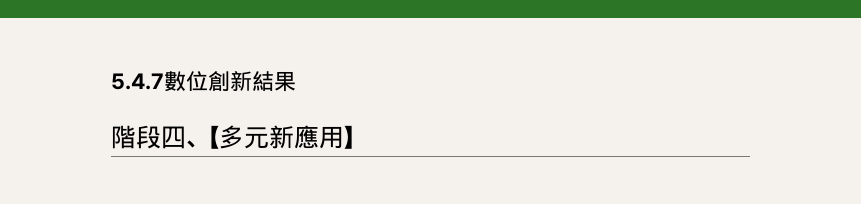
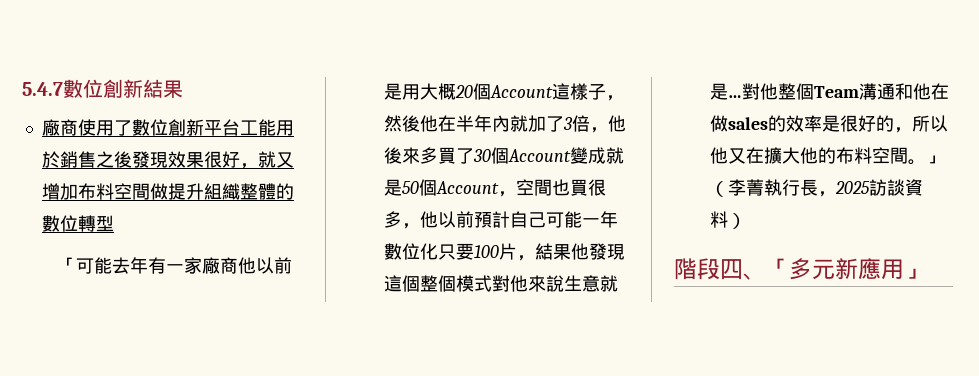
+ 廠商使用了數位創新平台工能用於銷售之後發現效果很好，就又增加布料空間做提升組織整體的數位轉型
+ 「可能去年有一家廠商他以前是用大概20個Account這樣子，然後他在半年內就加了3倍，他後來多買了30個Account變成就是50個Account，空間也買很多，他以前預計自己可能一年數位化只要100片，結果他發現這個整個模式對他來說生意就是…對他整個Team溝通和他在做sales的效率是很好的，所以他又在擴大他的布料空間。」（李菁執行長，2025訪談資料）
- 階段四、【多元新應用】
+ 階段四、「多元新應用」

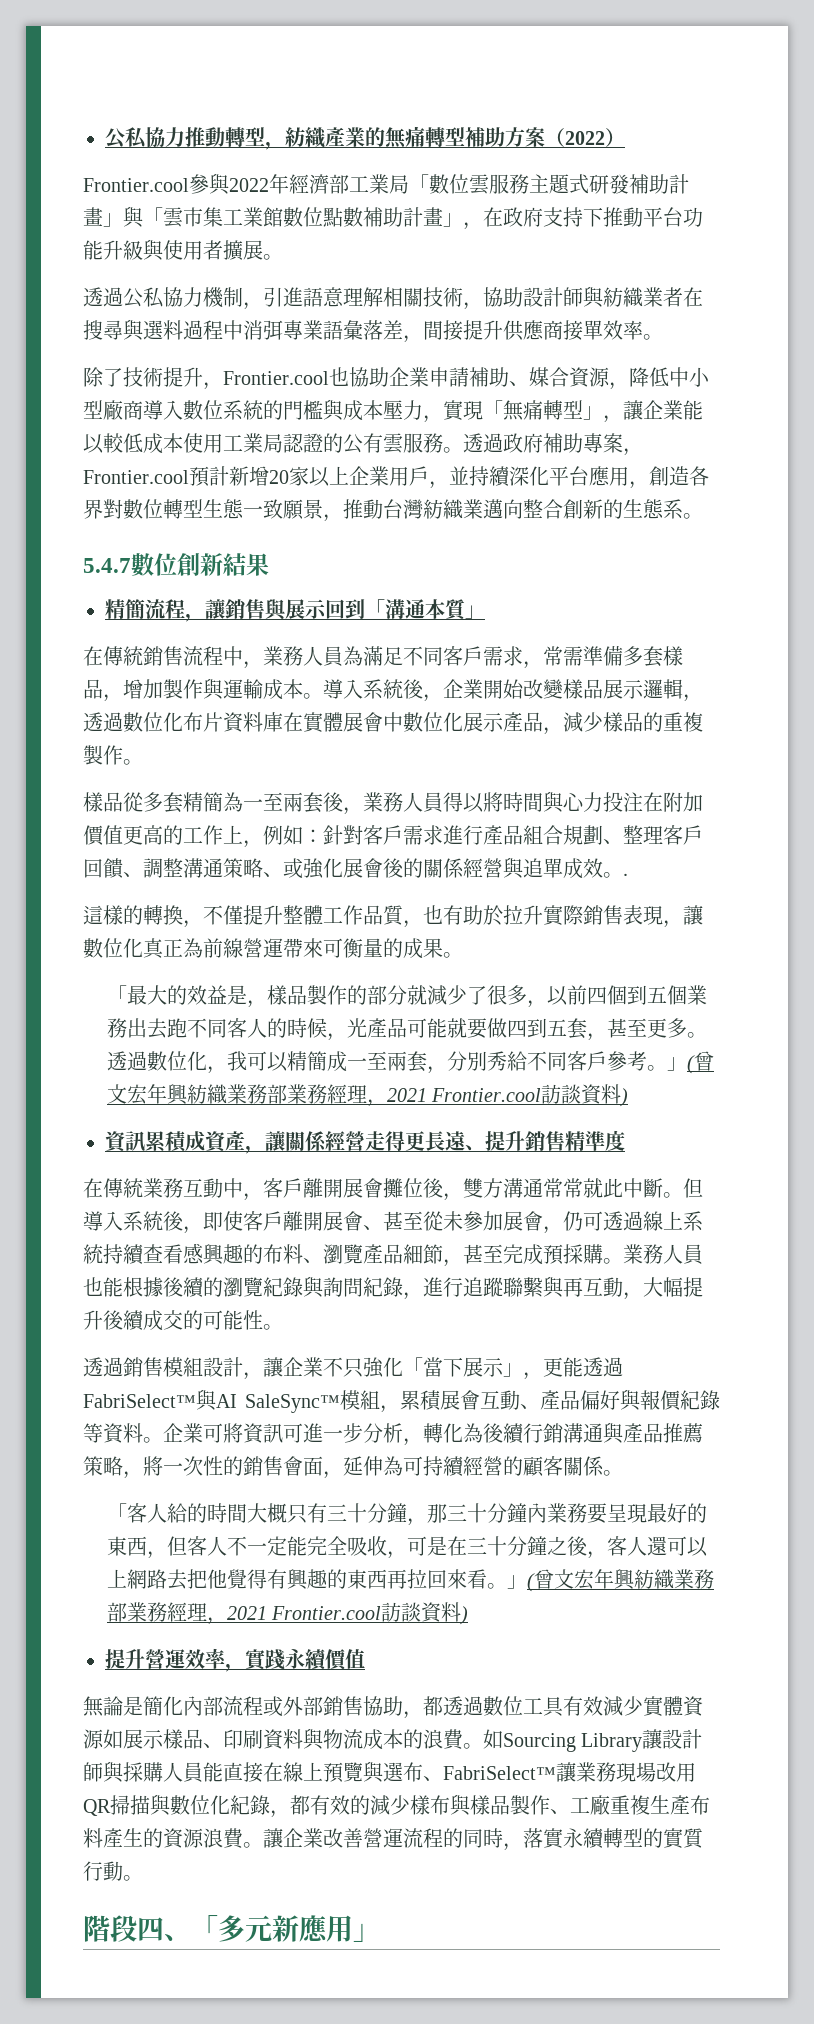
+ 公私協力推動轉型，紡織產業的無痛轉型補助方案（2022）
+ Frontier.cool參與2022年經濟部工業局「數位雲服務主題式研發補助計畫」與「雲市集工業館數位點數補助計畫」，在政府支持下推動平台功能升級與使用者擴展。
+ 透過公私協力機制，引進語意理解相關技術，協助設計師與紡織業者在搜尋與選料過程中消弭專業語彙落差，間接提升供應商接單效率。
+ 除了技術提升，Frontier.cool也協助企業申請補助、媒合資源，降低中小型廠商導入數位系統的門檻與成本壓力，實現「無痛轉型」，讓企業能以較低成本使用工業局認證的公有雲服務。透過政府補助專案，Frontier.cool預計新增20家以上企業用戶，並持續深化平台應用，創造各界對數位轉型生態一致願景，推動台灣紡織業邁向整合創新的生態系。
  5.4.7數位創新結果
- 廠商使用了數位創新平台工能用於銷售之後發現效果很好，就又增加布料空間做提升組織整體的數位轉型
- 「可能去年有一家廠商他以前是用大概20個Account這樣子，然後他在半年內就加了3倍，他後來多買了30個Account變成就是50個Account，空間也買很多，他以前預計自己可能一年數位化只要100片，結果他發現這個整個模式對他來說生意就是…對他整個Team溝通和他在做sales的效率是很好的，所以他又在擴大他的布料空間。」（李菁執行長，2025訪談資料）
+ 精簡流程，讓銷售與展示回到「溝通本質」
+ 在傳統銷售流程中，業務人員為滿足不同客戶需求，常需準備多套樣品，增加製作與運輸成本。導入系統後，企業開始改變樣品展示邏輯，透過數位化布片資料庫在實體展會中數位化展示產品，減少樣品的重複製作。
+ 樣品從多套精簡為一至兩套後，業務人員得以將時間與心力投注在附加價值更高的工作上，例如：針對客戶需求進行產品組合規劃、整理客戶回饋、調整溝通策略、或強化展會後的關係經營與追單成效。.
+ 這樣的轉換，不僅提升整體工作品質，也有助於拉升實際銷售表現，讓數位化真正為前線營運帶來可衡量的成果。
+ 「最大的效益是，樣品製作的部分就減少了很多，以前四個到五個業務出去跑不同客人的時候，光產品可能就要做四到五套，甚至更多。透過數位化，我可以精簡成一至兩套，分別秀給不同客戶參考。」(曾文宏年興紡織業務部業務經理，2021 Frontier.cool訪談資料)
+ 資訊累積成資產，讓關係經營走得更長遠、提升銷售精準度
+ 在傳統業務互動中，客戶離開展會攤位後，雙方溝通常常就此中斷。但導入系統後，即使客戶離開展會、甚至從未參加展會，仍可透過線上系統持續查看感興趣的布料、瀏覽產品細節，甚至完成預採購。業務人員也能根據後續的瀏覽紀錄與詢問紀錄，進行追蹤聯繫與再互動，大幅提升後續成交的可能性。
+ 透過銷售模組設計，讓企業不只強化「當下展示」，更能透過FabriSelect™與AI SaleSync™模組，累積展會互動、產品偏好與報價紀錄等資料。企業可將資訊可進一步分析，轉化為後續行銷溝通與產品推薦策略，將一次性的銷售會面，延伸為可持續經營的顧客關係。
+ 「客人給的時間大概只有三十分鐘，那三十分鐘內業務要呈現最好的東西，但客人不一定能完全吸收，可是在三十分鐘之後，客人還可以上網路去把他覺得有興趣的東西再拉回來看。」(曾文宏年興紡織業務部業務經理，2021 Frontier.cool訪談資料)
+ 提升營運效率，實踐永續價值
+ 無論是簡化內部流程或外部銷售協助，都透過數位工具有效減少實體資源如展示樣品、印刷資料與物流成本的浪費。如Sourcing Library讓設計師與採購人員能直接在線上預覽與選布、FabriSelect™讓業務現場改用QR掃描與數位化紀錄，都有效的減少樣布與樣品製作、工廠重複生產布料產生的資源浪費。讓企業改善營運流程的同時，落實永續轉型的實質行動。

